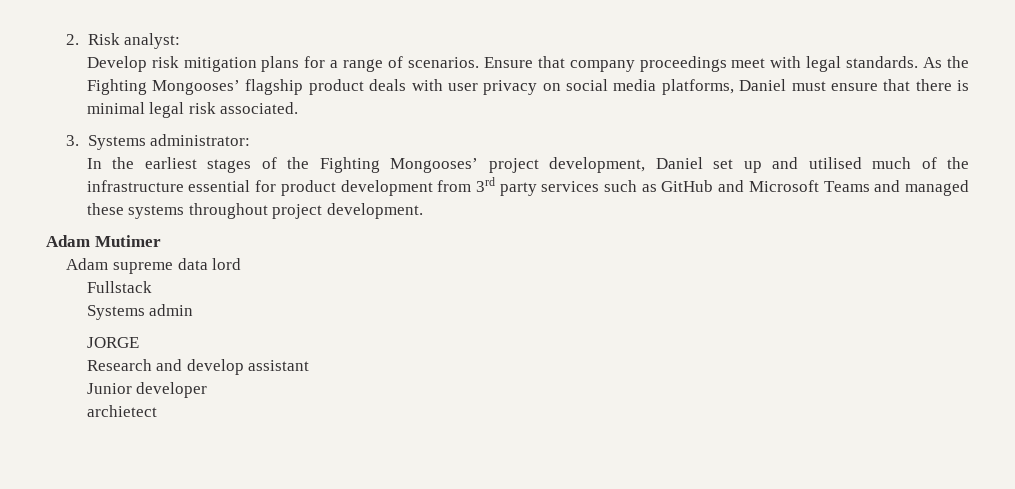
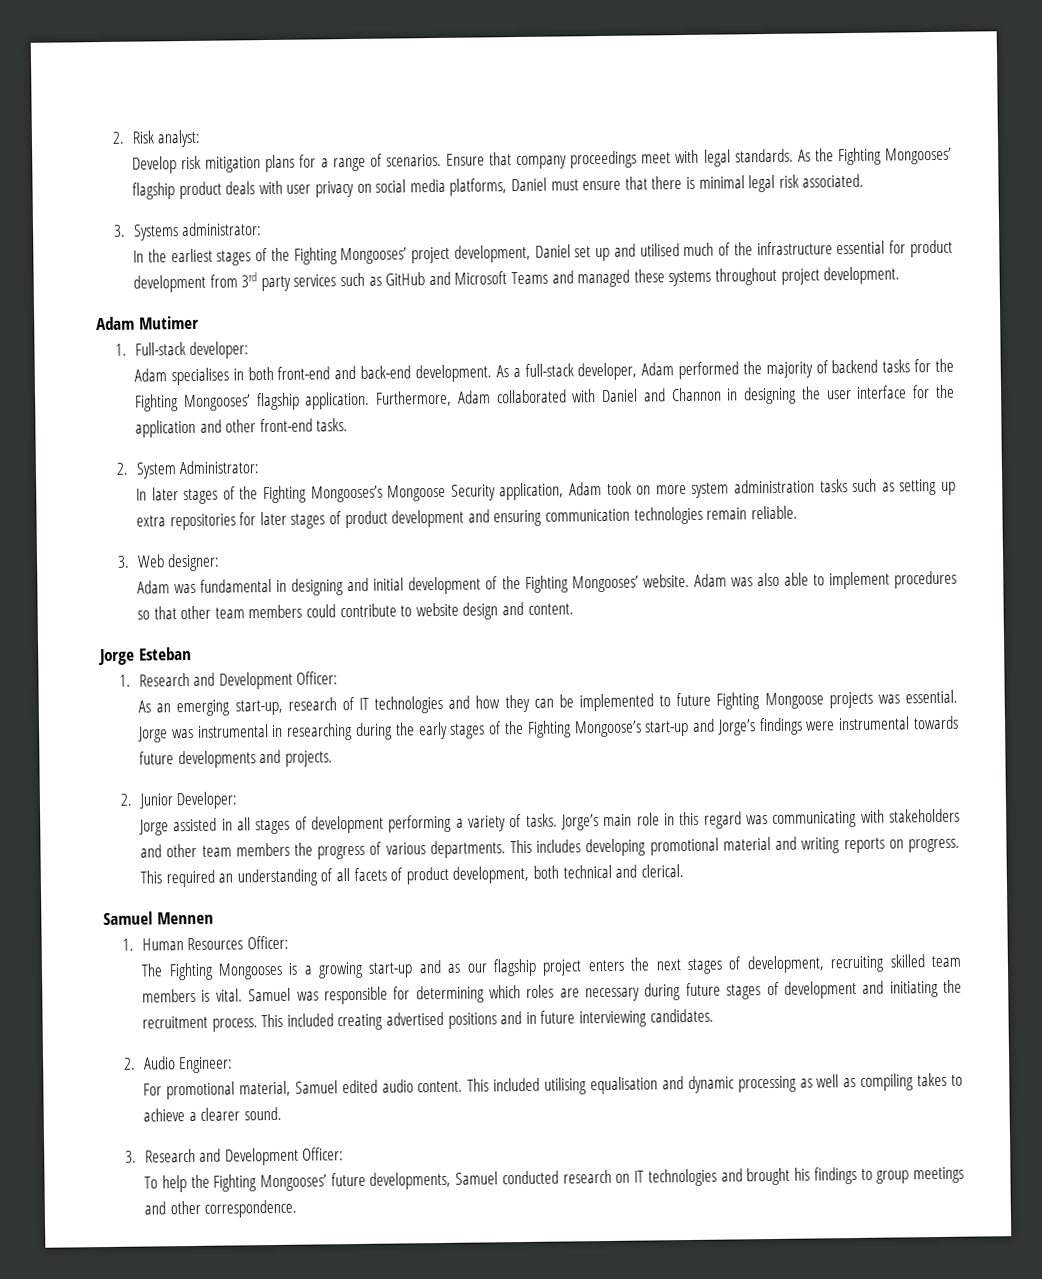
- Adam supreme data lord
- Fullstack
- Systems admin
- JORGE
- Research and develop assistant
- Junior developer
- archietect
+ 1. Full-stack developer:
+ Adam specialises in both front-end and back-end development. As a full-stack developer, Adam performed the majority of backend tasks for the Fighting Mongooses’ flagship application. Furthermore, Adam collaborated with Daniel and Channon in designing the user interface for the application and other front-end tasks.
+ 2. System Administrator:
+ In later stages of the Fighting Mongooses’s Mongoose Security application, Adam took on more system administration tasks such as setting up extra repositories for later stages of product development and ensuring communication technologies remain reliable.
+ 3. Web designer:
+ Adam was fundamental in designing and initial development of the Fighting Mongooses’ website. Adam was also able to implement procedures so that other team members could contribute to website design and content.
+ Jorge Esteban
+ 1. Research and Development Officer:
+ As an emerging start-up, research of IT technologies and how they can be implemented to future Fighting Mongoose projects was essential. Jorge was instrumental in researching during the early stages of the Fighting Mongoose’s start-up and Jorge’s findings were instrumental towards future developments and projects.
+ 2. Junior Developer:
+ Jorge assisted in all stages of development performing a variety of tasks. Jorge’s main role in this regard was communicating with stakeholders and other team members the progress of various departments. This includes developing promotional material and writing reports on progress. This required an understanding of all facets of product development, both technical and clerical.
+ Samuel Mennen
+ 1. Human Resources Officer:
+ The Fighting Mongooses is a growing start-up and as our flagship project enters the next stages of development, recruiting skilled team members is vital. Samuel was responsible for determining which roles are necessary during future stages of development and initiating the recruitment process. This included creating advertised positions and in future interviewing candidates.
+ 2. Audio Engineer:
+ For promotional material, Samuel edited audio content. This included utilising equalisation and dynamic processing as well as compiling takes to achieve a clearer sound.
+ 3. Research and Development Officer:
+ To help the Fighting Mongooses’ future developments, Samuel conducted research on IT technologies and brought his findings to group meetings and other correspondence.

